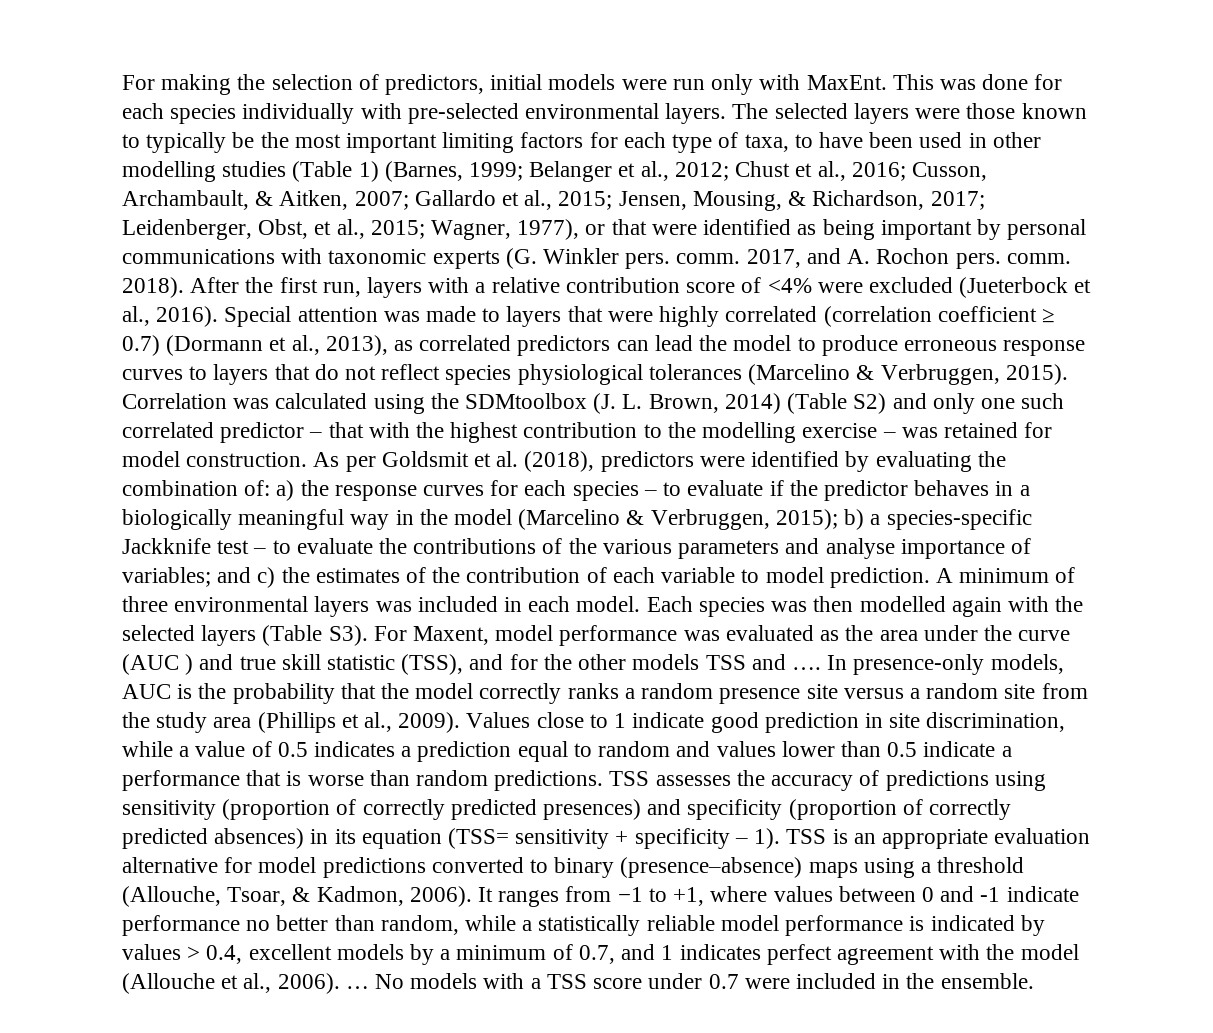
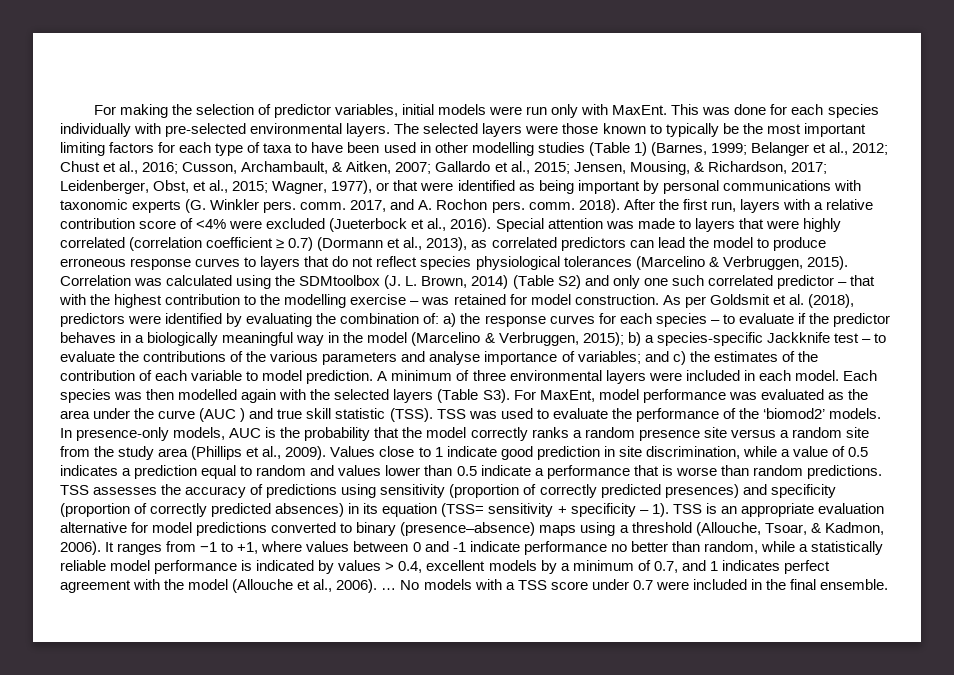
- For making the selection of predictors, initial models were run only with MaxEnt.
+ For making the selection of predictor variables, initial models were run only with MaxEnt.
- The selected layers were those known to typically be the most important limiting factors for each type of taxa, to have been used in other modelling studies (Table 1) (Barnes, 1999;
+ The selected layers were those known to typically be the most important limiting factors for each type of taxa to have been used in other modelling studies (Table 1) (Barnes, 1999;
- A minimum of three environmental layers was included in each model.
+ A minimum of three environmental layers were included in each model.
- Each species was then modelled again with the selected layers (Table S3). For Maxent, model performance was evaluated as the area under the curve (AUC ) and true skill statistic (TSS), and for the other models TSS and ….
+ Each species was then modelled again with the selected layers (Table S3). For MaxEnt, model performance was evaluated as the area under the curve (AUC ) and true skill statistic (TSS). TSS was used to evaluate the performance of the ‘biomod2’ models.
- No models with a TSS score under 0.7 were included in the ensemble.
+ No models with a TSS score under 0.7 were included in the final ensemble.

